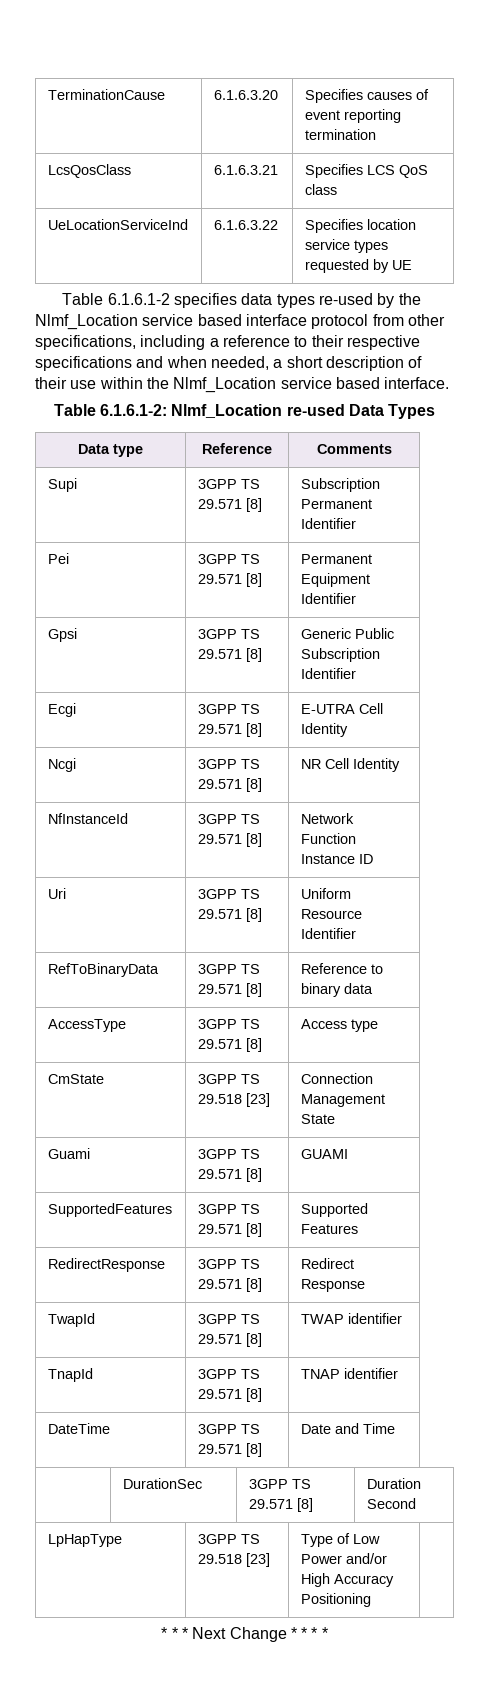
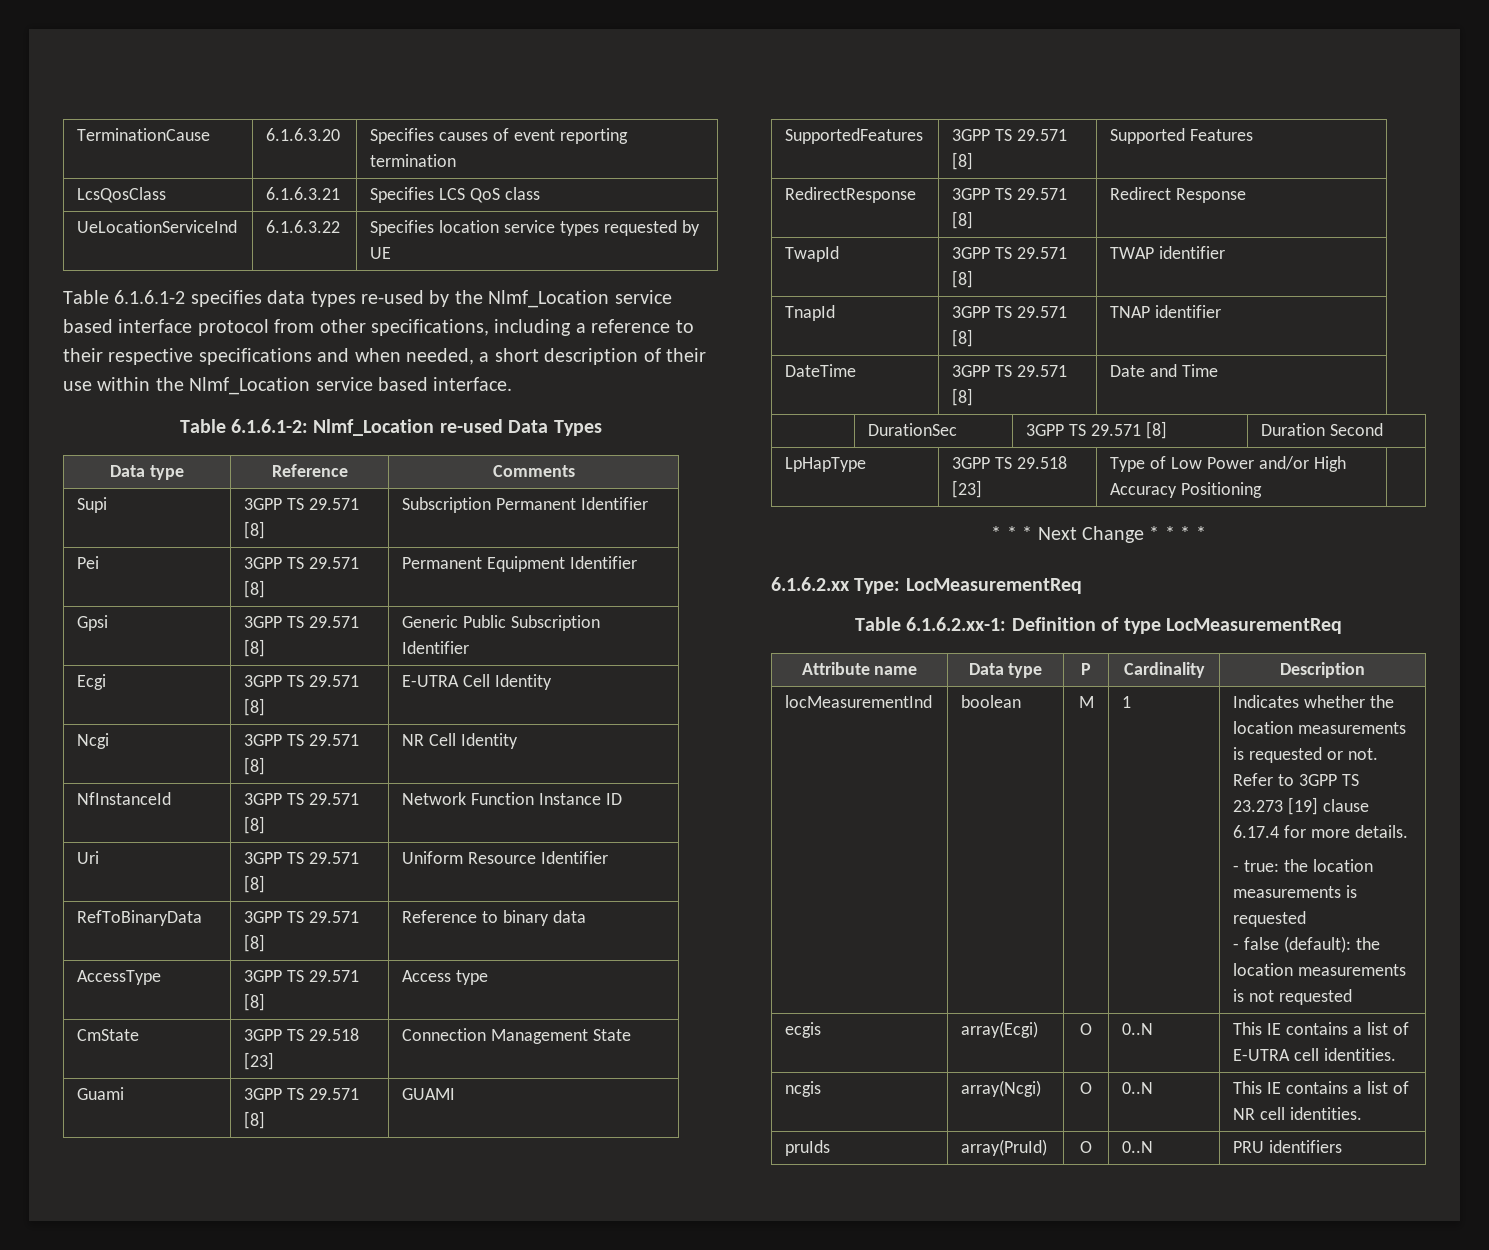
+ 6.1.6.2.xx Type: LocMeasurementReq
+ Table 6.1.6.2.xx-1: Definition of type LocMeasurementReq
+ Attribute name | Data type | P | Cardinality | Description
+ locMeasurementInd | boolean | M | 1 | Indicates whether the location measurements is requested or not. Refer to 3GPP TS 23.273 [19] clause 6.17.4 for more details.
+ - true: the location measurements is requested
+ - false (default): the location measurements is not requested
+ ecgis | array(Ecgi) | O | 0..N | This IE contains a list of E-UTRA cell identities.
+ ncgis | array(Ncgi) | O | 0..N | This IE contains a list of NR cell identities.
+ pruIds | array(PruId) | O | 0..N | PRU identifiers

